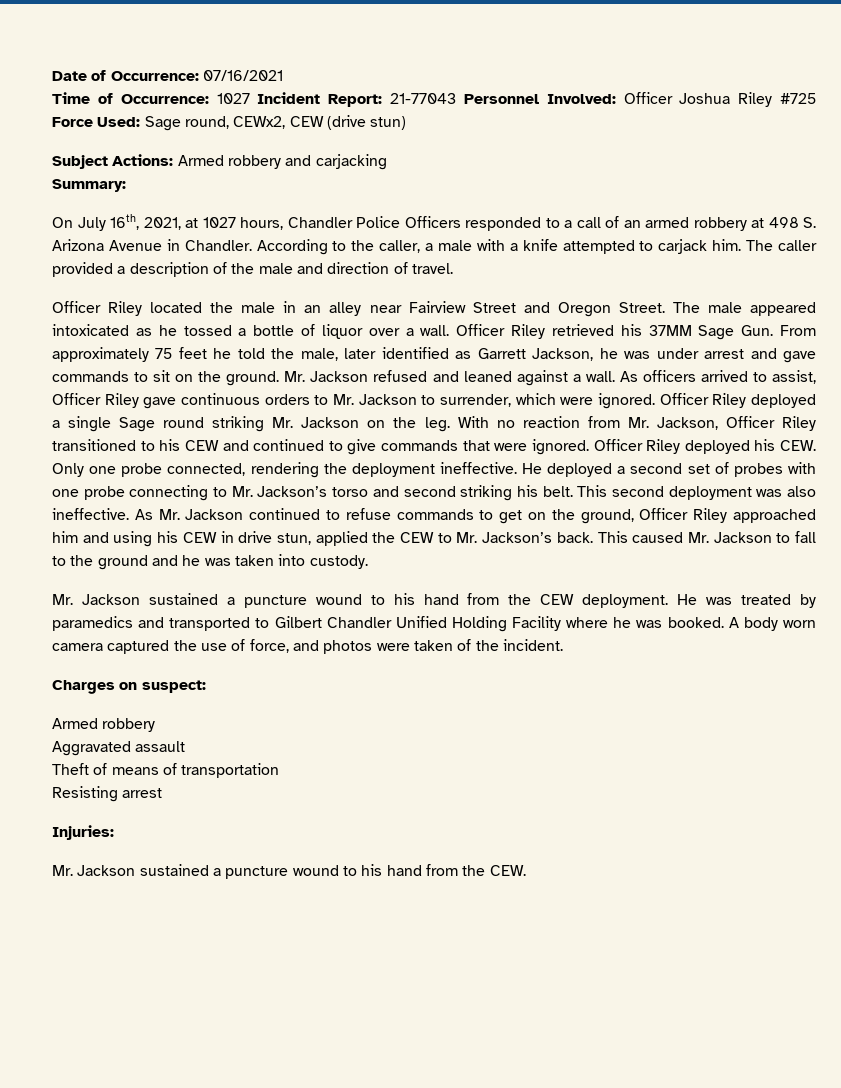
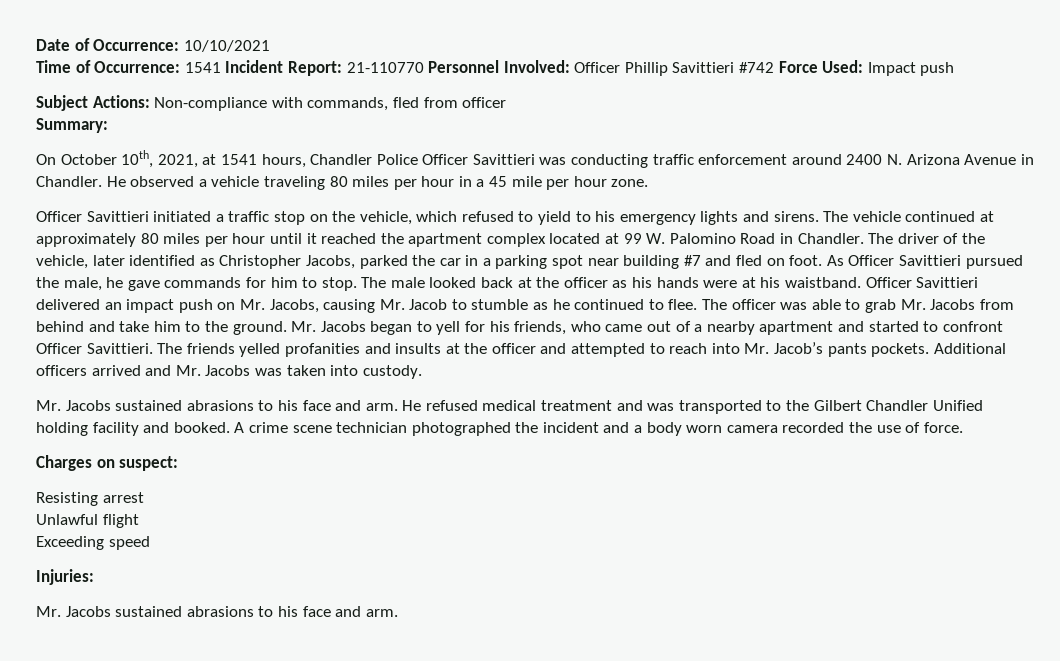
- Date of Occurrence: 07/16/2021
+ Date of Occurrence: 10/10/2021
- Time of Occurrence: 1027 Incident Report: 21-77043 Personnel Involved: Officer Joshua Riley #725 Force Used: Sage round, CEWx2, CEW (drive stun)
- Subject Actions: Armed robbery and carjacking
+ Time of Occurrence: 1541 Incident Report: 21-110770 Personnel Involved: Officer Phillip Savittieri #742 Force Used: Impact push
+ Subject Actions: Non-compliance with commands, fled from officer
- On July 16th, 2021, at 1027 hours, Chandler Police Officers responded to a call of an armed robbery at 498 S. Arizona Avenue in Chandler. According to the caller, a male with a knife attempted to carjack him. The caller provided a description of the male and direction of travel.
- Officer Riley located the male in an alley near Fairview Street and Oregon Street. The male appeared intoxicated as he tossed a bottle of liquor over a wall. Officer Riley retrieved his 37MM Sage Gun. From approximately 75 feet he told the male, later identified as Garrett Jackson, he was under arrest and gave commands to sit on the ground. Mr. Jackson refused and leaned against a wall. As officers arrived to assist, Officer Riley gave continuous orders to Mr. Jackson to surrender, which were ignored. Officer Riley deployed a single Sage round striking Mr. Jackson on the leg. With no reaction from Mr. Jackson, Officer Riley transitioned to his CEW and continued to give commands that were ignored. Officer Riley deployed his CEW. Only one probe connected, rendering the deployment ineffective. He deployed a second set of probes with one probe connecting to Mr. Jackson’s torso and second striking his belt. This second deployment was also ineffective. As Mr. Jackson continued to refuse commands to get on the ground, Officer Riley approached him and using his CEW in drive stun, applied the CEW to Mr. Jackson’s back. This caused Mr. Jackson to fall to the ground and he was taken into custody.
+ On October 10th, 2021, at 1541 hours, Chandler Police Officer Savittieri was conducting traffic enforcement around 2400 N. Arizona Avenue in Chandler. He observed a vehicle traveling 80 miles per hour in a 45 mile per hour zone.
+ Officer Savittieri initiated a traffic stop on the vehicle, which refused to yield to his emergency lights and sirens. The vehicle continued at approximately 80 miles per hour until it reached the apartment complex located at 99 W. Palomino Road in Chandler. The driver of the vehicle, later identified as Christopher Jacobs, parked the car in a parking spot near building #7 and fled on foot. As Officer Savittieri pursued the male, he gave commands for him to stop. The male looked back at the officer as his hands were at his waistband. Officer Savittieri delivered an impact push on Mr. Jacobs, causing Mr. Jacob to stumble as he continued to flee. The officer was able to grab Mr. Jacobs from behind and take him to the ground. Mr. Jacobs began to yell for his friends, who came out of a nearby apartment and started to confront Officer Savittieri. The friends yelled profanities and insults at the officer and attempted to reach into Mr. Jacob’s pants pockets. Additional officers arrived and Mr. Jacobs was taken into custody.
- Mr. Jackson sustained a puncture wound to his hand from the CEW deployment. He was treated by paramedics and transported to Gilbert Chandler Unified Holding Facility where he was booked. A body worn camera captured the use of force, and photos were taken of the incident.
+ Mr. Jacobs sustained abrasions to his face and arm. He refused medical treatment and was transported to the Gilbert Chandler Unified holding facility and booked. A crime scene technician photographed the incident and a body worn camera recorded the use of force.
  Charges on suspect:
- Armed robbery
- Aggravated assault
- Theft of means of transportation
  Resisting arrest
+ Unlawful flight
+ Exceeding speed
  Injuries:
- Mr. Jackson sustained a puncture wound to his hand from the CEW.
+ Mr. Jacobs sustained abrasions to his face and arm.

